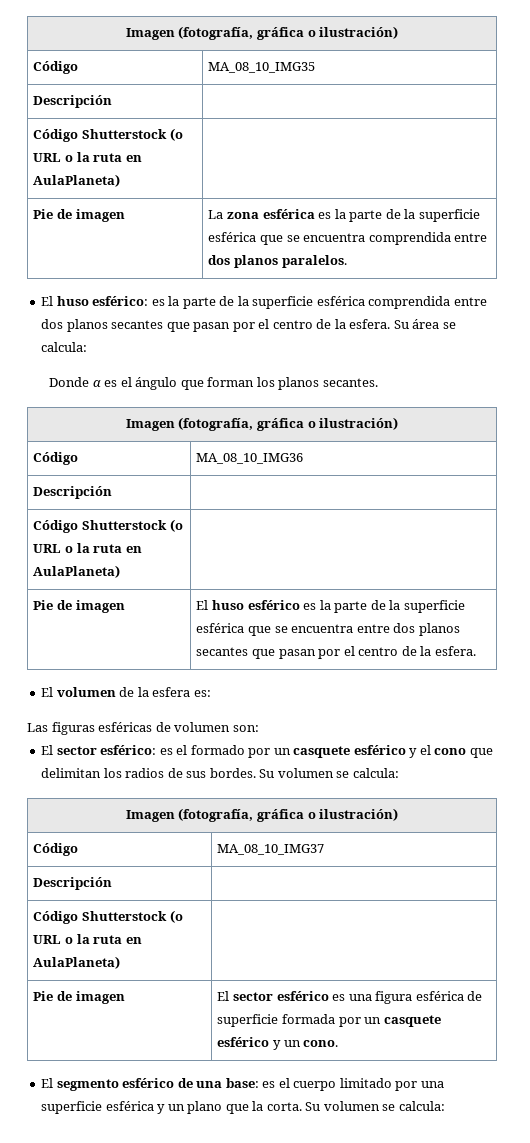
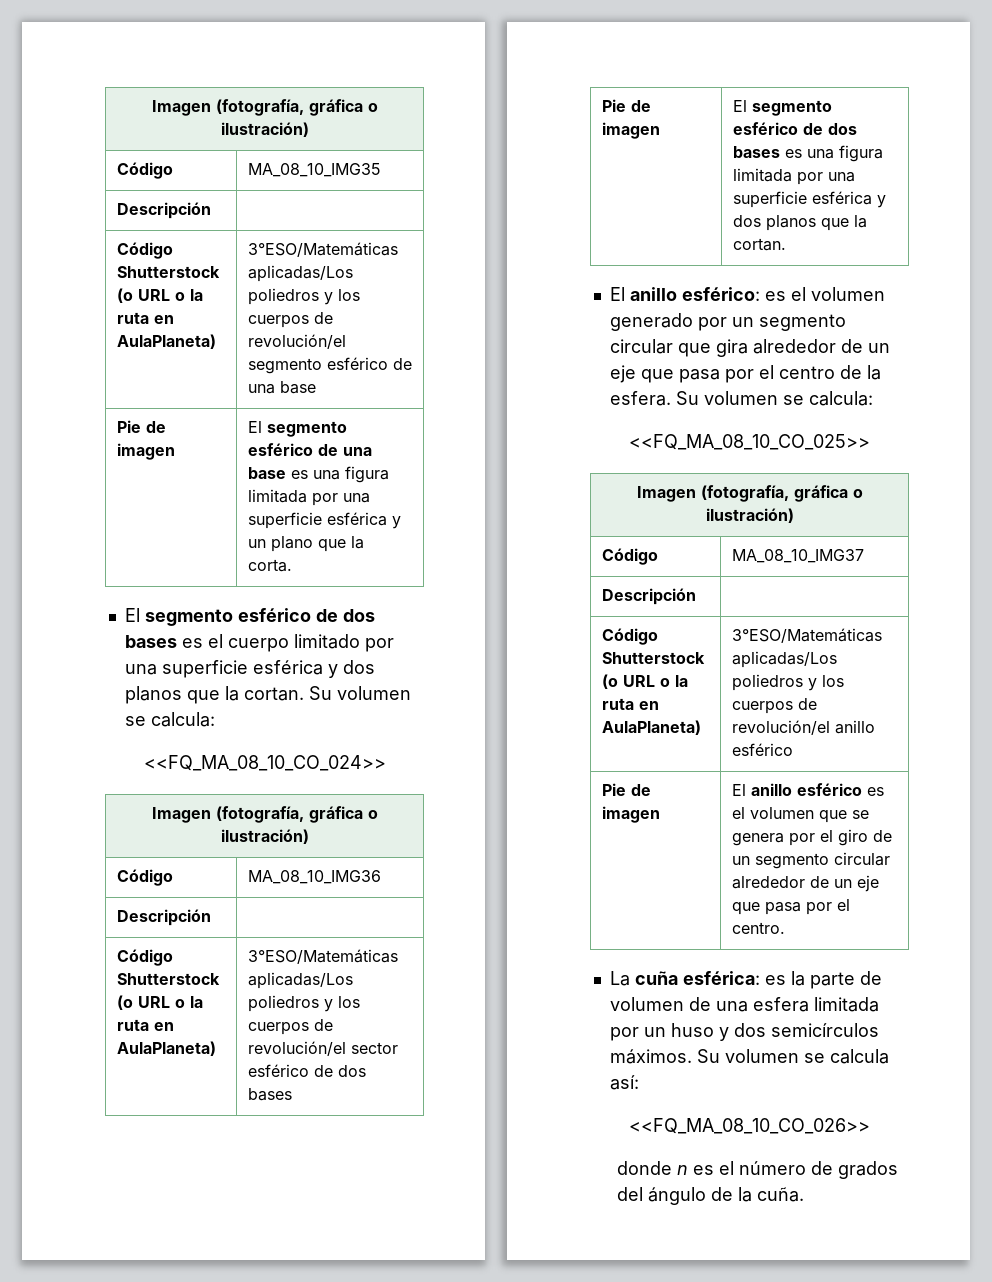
  Código | MA_08_10_IMG35
  Descripción |
- Código Shutterstock (o URL o la ruta en AulaPlaneta) |
- Pie de imagen | La zona esférica es la parte de la superficie esférica que se encuentra comprendida entre dos planos paralelos.
- El huso esférico: es la parte de la superficie esférica comprendida entre dos planos secantes que pasan por el centro de la esfera. Su área se calcula:
- Donde α es el ángulo que forman los planos secantes.
+ Código Shutterstock (o URL o la ruta en AulaPlaneta) | 3°ESO/Matemáticas aplicadas/Los poliedros y los cuerpos de revolución/el segmento esférico de una base
+ Pie de imagen | El segmento esférico de una base es una figura limitada por una superficie esférica y un plano que la corta.
+ El segmento esférico de dos bases es el cuerpo limitado por una superficie esférica y dos planos que la cortan. Su volumen se calcula:
+ <<FQ_MA_08_10_CO_024>>
  Código | MA_08_10_IMG36
  Descripción |
- Código Shutterstock (o URL o la ruta en AulaPlaneta) |
- Pie de imagen | El huso esférico es la parte de la superficie esférica que se encuentra entre dos planos secantes que pasan por el centro de la esfera.
- El volumen de la esfera es:
- Las figuras esféricas de volumen son:
- El sector esférico: es el formado por un casquete esférico y el cono que delimitan los radios de sus bordes. Su volumen se calcula:
+ Código Shutterstock (o URL o la ruta en AulaPlaneta) | 3°ESO/Matemáticas aplicadas/Los poliedros y los cuerpos de revolución/el sector esférico de dos bases
+ Pie de imagen | El segmento esférico de dos bases es una figura limitada por una superficie esférica y dos planos que la cortan.
+ El anillo esférico: es el volumen generado por un segmento circular que gira alrededor de un eje que pasa por el centro de la esfera. Su volumen se calcula:
+ <<FQ_MA_08_10_CO_025>>
  Código | MA_08_10_IMG37
  Descripción |
- Código Shutterstock (o URL o la ruta en AulaPlaneta) |
- Pie de imagen | El sector esférico es una figura esférica de superficie formada por un casquete esférico y un cono.
- El segmento esférico de una base: es el cuerpo limitado por una superficie esférica y un plano que la corta. Su volumen se calcula:
+ Código Shutterstock (o URL o la ruta en AulaPlaneta) | 3°ESO/Matemáticas aplicadas/Los poliedros y los cuerpos de revolución/el anillo esférico
+ Pie de imagen | El anillo esférico es el volumen que se genera por el giro de un segmento circular alrededor de un eje que pasa por el centro.
+ La cuña esférica: es la parte de volumen de una esfera limitada por un huso y dos semicírculos máximos. Su volumen se calcula así:
+ <<FQ_MA_08_10_CO_026>>
+ donde n es el número de grados del ángulo de la cuña.

